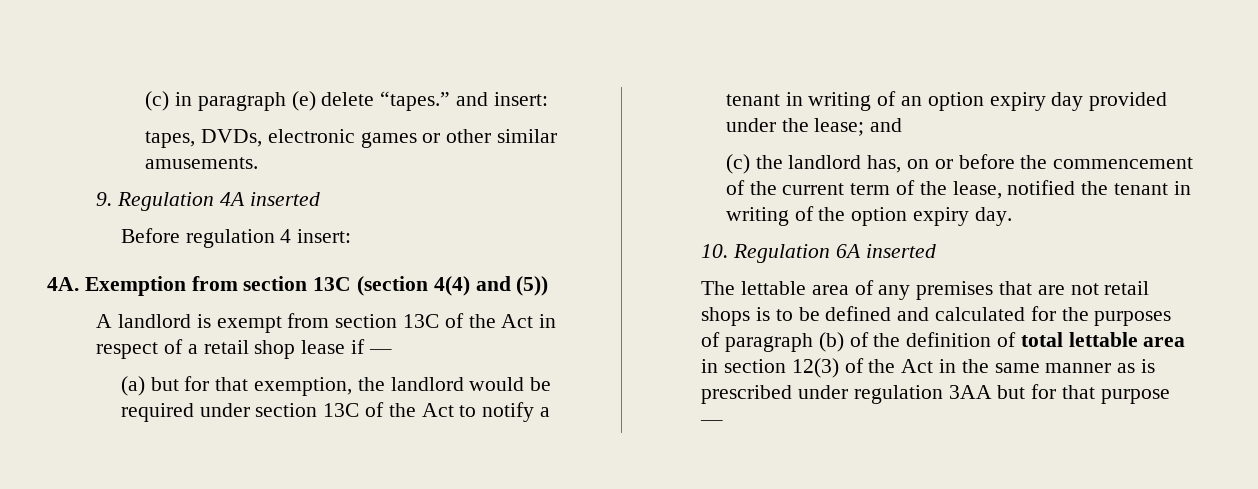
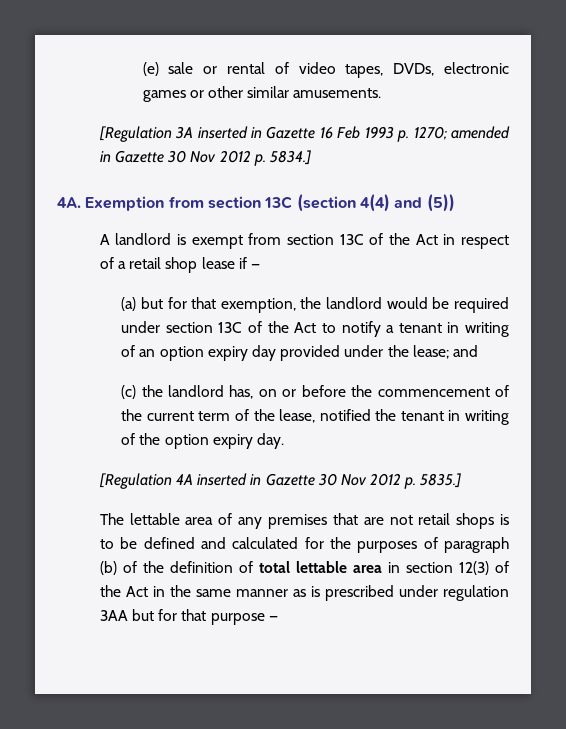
- (c) in paragraph (e) delete “tapes.” and insert:
- tapes, DVDs, electronic games or other similar amusements.
+ (e) sale or rental of video tapes, DVDs, electronic games or other similar amusements.
- 9. Regulation 4A inserted
- Before regulation 4 insert:
+ [Regulation 3A inserted in Gazette 16 Feb 1993 p. 1270; amended in Gazette 30 Nov 2012 p. 5834.]
- 10. Regulation 6A inserted
+ [Regulation 4A inserted in Gazette 30 Nov 2012 p. 5835.]

